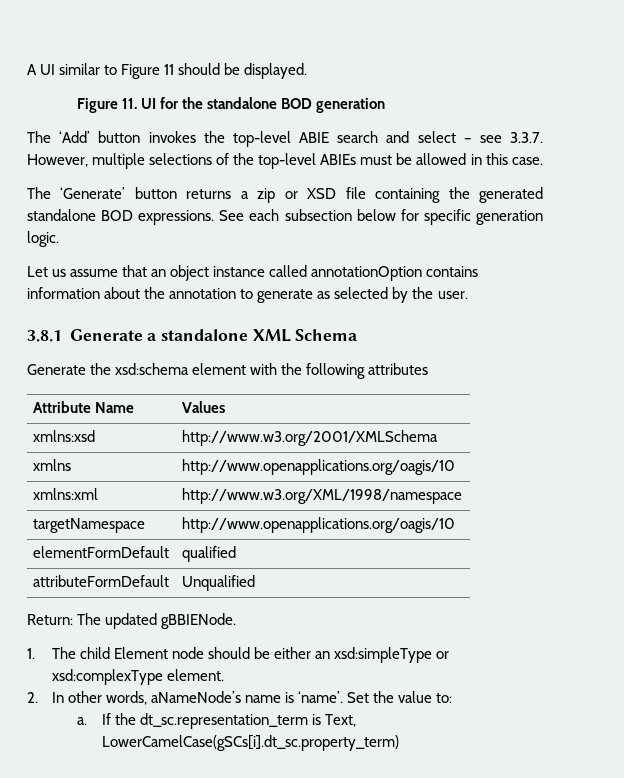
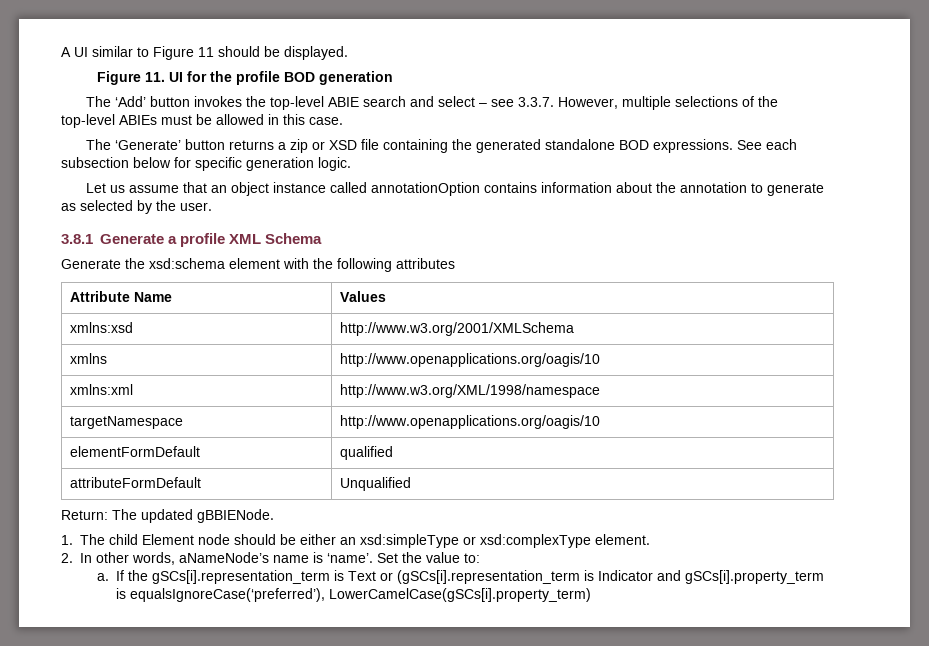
- Figure 11. UI for the standalone BOD generation
+ Figure 11. UI for the profile BOD generation
- 3.8.1 Generate a standalone XML Schema
+ 3.8.1 Generate a profile XML Schema
- If the dt_sc.representation_term is Text, LowerCamelCase(gSCs[i].dt_sc.property_term)
+ If the gSCs[i].representation_term is Text or (gSCs[i].representation_term is Indicator and gSCs[i].property_term is equalsIgnoreCase(‘preferred’), LowerCamelCase(gSCs[i].property_term)

